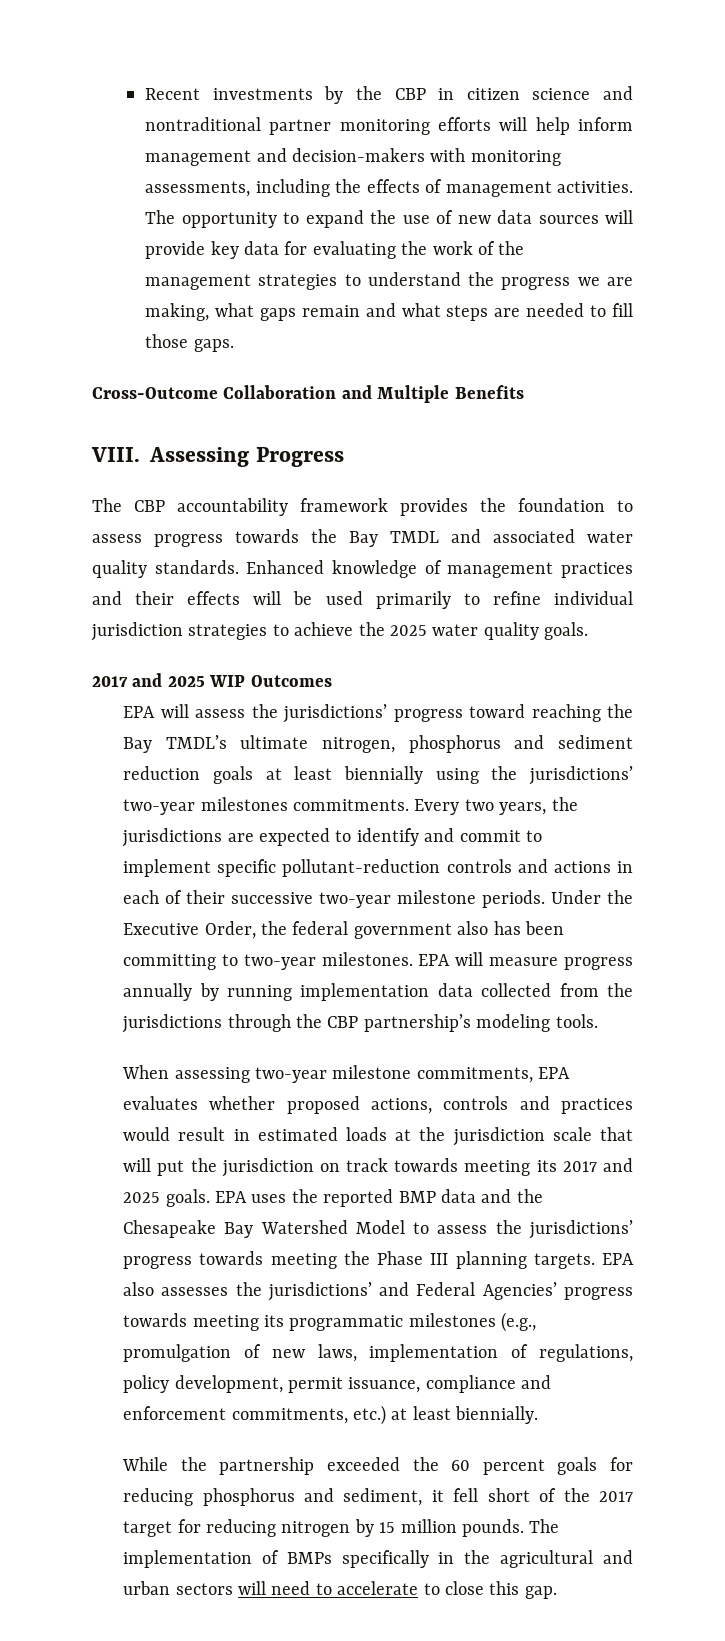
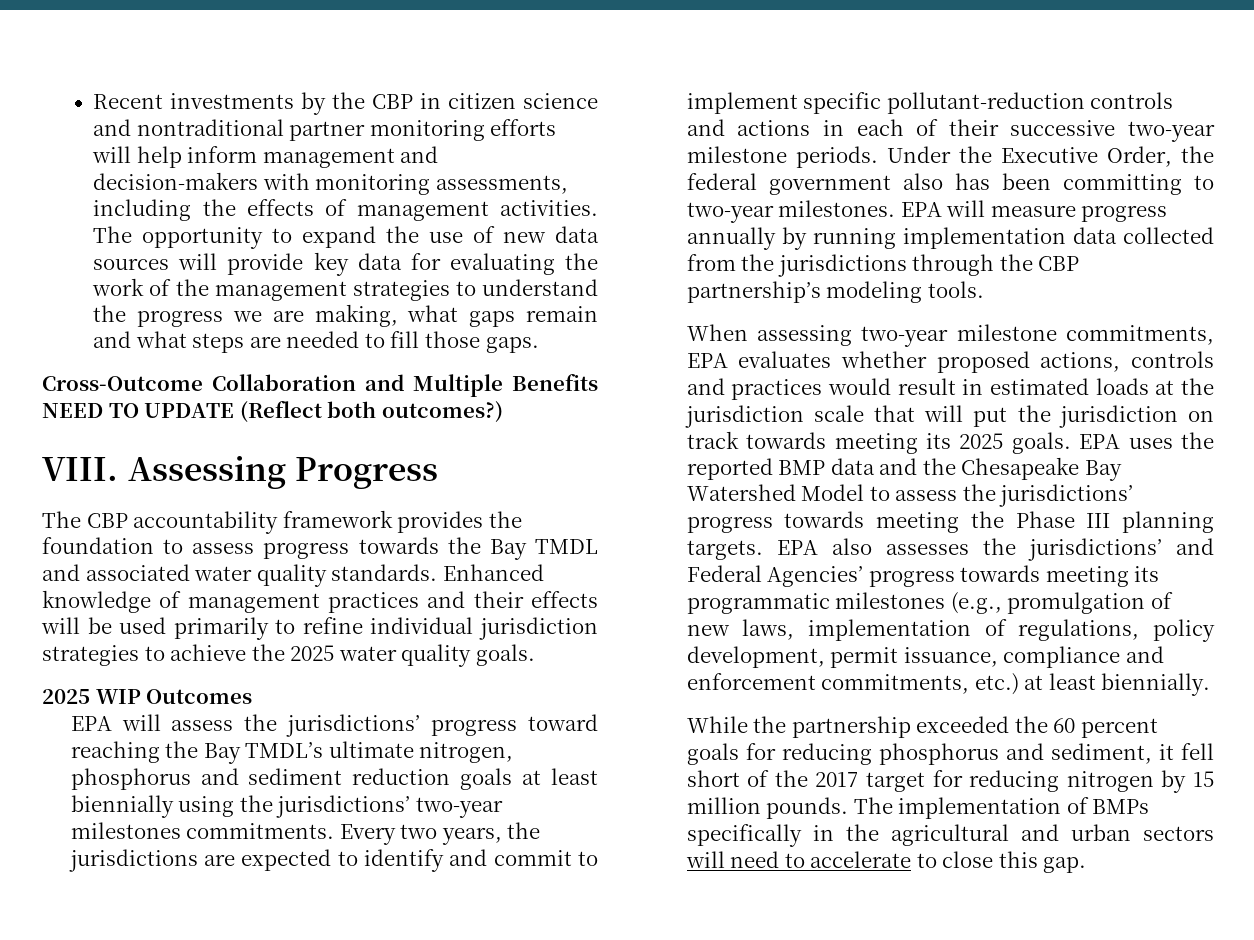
- Cross-Outcome Collaboration and Multiple Benefits
+ Cross-Outcome Collaboration and Multiple Benefits NEED TO UPDATE (Reflect both outcomes?)
- 2017 and 2025 WIP Outcomes
+ 2025 WIP Outcomes
- When assessing two-year milestone commitments, EPA evaluates whether proposed actions, controls and practices would result in estimated loads at the jurisdiction scale that will put the jurisdiction on track towards meeting its 2017 and 2025 goals.
+ When assessing two-year milestone commitments, EPA evaluates whether proposed actions, controls and practices would result in estimated loads at the jurisdiction scale that will put the jurisdiction on track towards meeting its 2025 goals.

